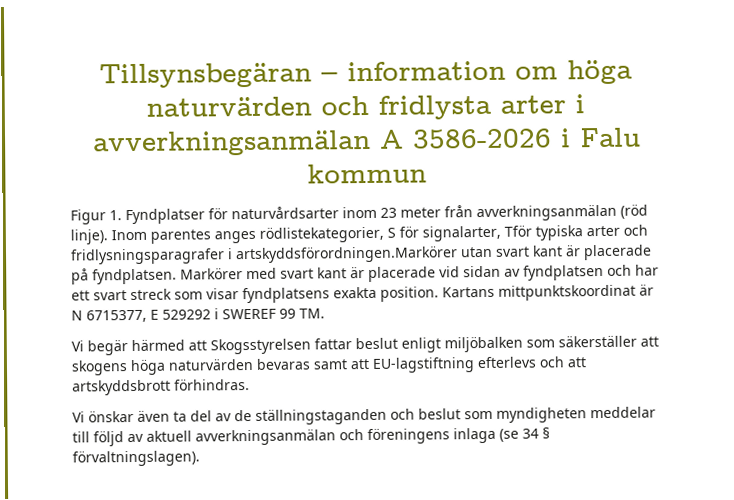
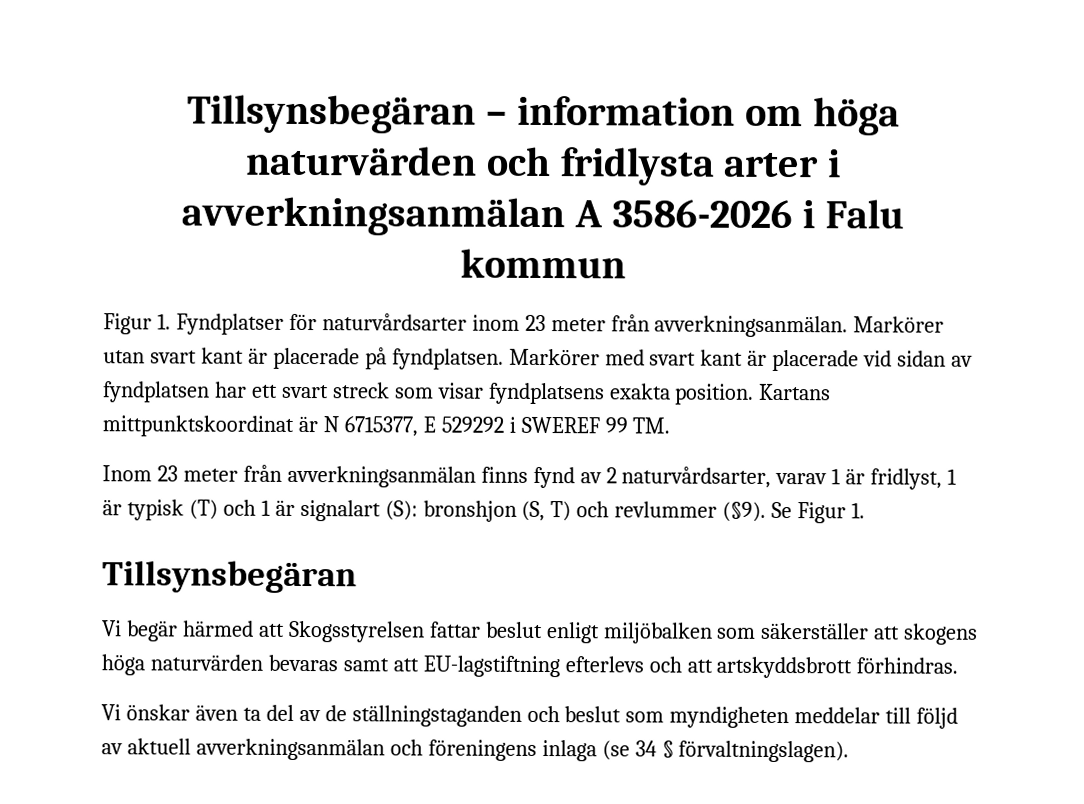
- Figur 1. Fyndplatser för naturvårdsarter inom 23 meter från avverkningsanmälan (röd linje). Inom parentes anges rödlistekategorier, S för signalarter, Tför typiska arter och fridlysningsparagrafer i artskyddsförordningen.Markörer utan svart kant är placerade på fyndplatsen.
+ Figur 1. Fyndplatser för naturvårdsarter inom 23 meter från avverkningsanmälan. Markörer utan svart kant är placerade på fyndplatsen.
- Markörer med svart kant är placerade vid sidan av fyndplatsen och har ett svart streck som visar fyndplatsens exakta position.
+ Markörer med svart kant är placerade vid sidan av fyndplatsen har ett svart streck som visar fyndplatsens exakta position.
+ Inom 23 meter från avverkningsanmälan finns fynd av 2 naturvårdsarter, varav 1 är fridlyst, 1 är typisk (T) och 1 är signalart (S): bronshjon (S, T) och revlummer (§9). Se Figur 1.
+ Tillsynsbegäran

